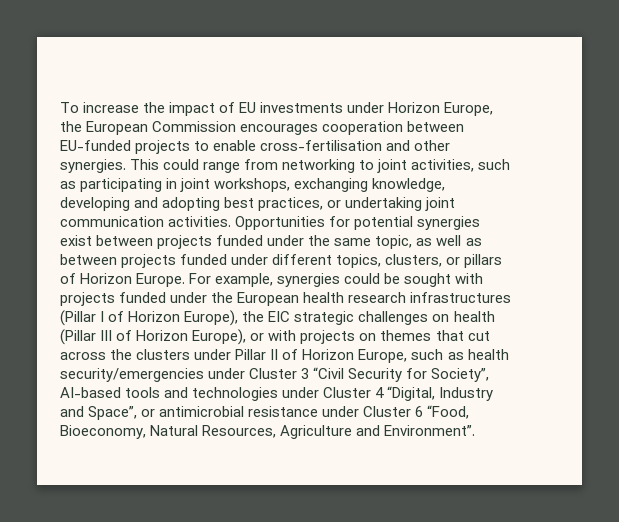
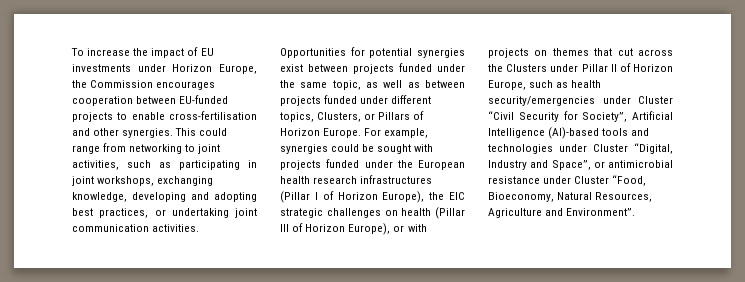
- To increase the impact of EU investments under Horizon Europe, the European Commission encourages cooperation between EU-funded projects to enable cross-fertilisation and other synergies.
+ To increase the impact of EU investments under Horizon Europe, the Commission encourages cooperation between EU-funded projects to enable cross-fertilisation and other synergies.
- Opportunities for potential synergies exist between projects funded under the same topic, as well as between projects funded under different topics, clusters, or pillars of Horizon Europe.
+ Opportunities for potential synergies exist between projects funded under the same topic, as well as between projects funded under different topics, Clusters, or Pillars of Horizon Europe.
- For example, synergies could be sought with projects funded under the European health research infrastructures (Pillar I of Horizon Europe), the EIC strategic challenges on health (Pillar III of Horizon Europe), or with projects on themes that cut across the clusters under Pillar II of Horizon Europe, such as health security/emergencies under Cluster 3 “Civil Security for Society”, AI-based tools and technologies under Cluster 4 “Digital, Industry and Space”, or antimicrobial resistance under Cluster 6 “Food, Bioeconomy, Natural Resources, Agriculture and Environment”.
+ For example, synergies could be sought with projects funded under the European health research infrastructures (Pillar I of Horizon Europe), the EIC strategic challenges on health (Pillar III of Horizon Europe), or with projects on themes that cut across the Clusters under Pillar II of Horizon Europe, such as health security/emergencies under Cluster “Civil Security for Society”, Artificial Intelligence (AI)-based tools and technologies under Cluster “Digital, Industry and Space”, or antimicrobial resistance under Cluster “Food, Bioeconomy, Natural Resources, Agriculture and Environment”.

